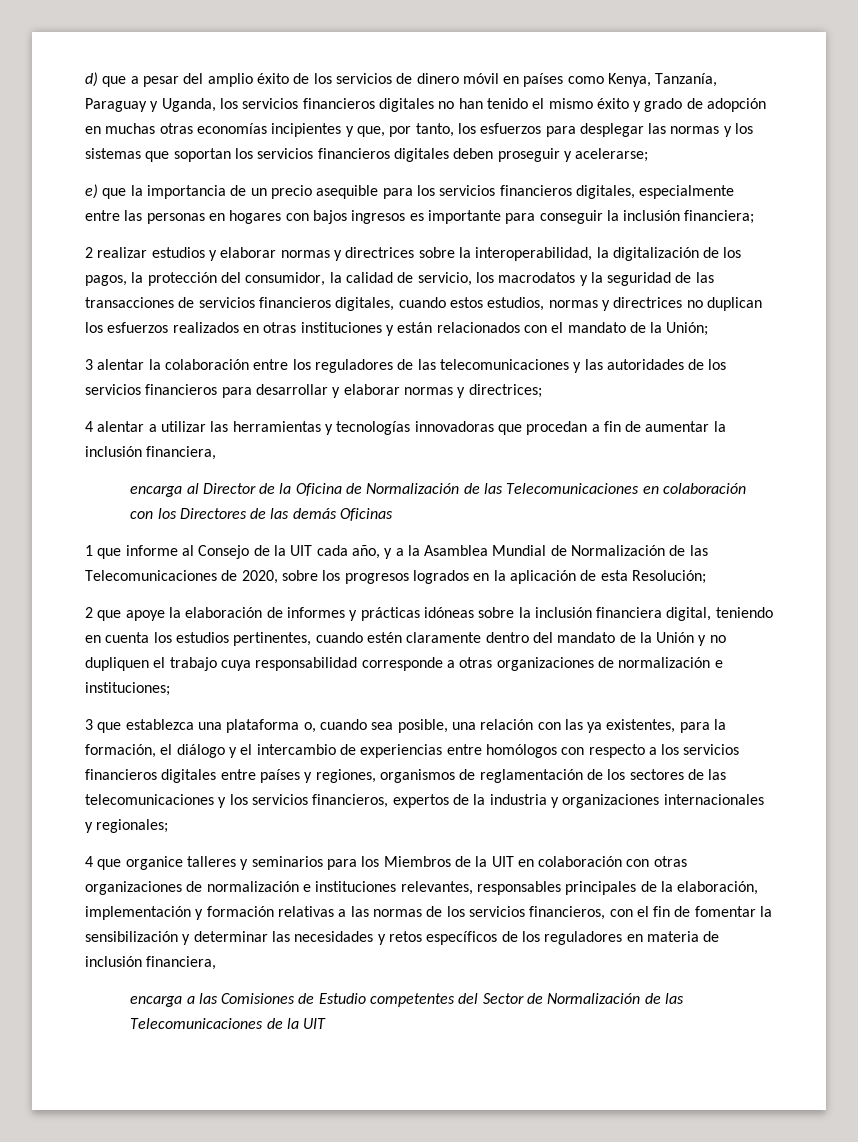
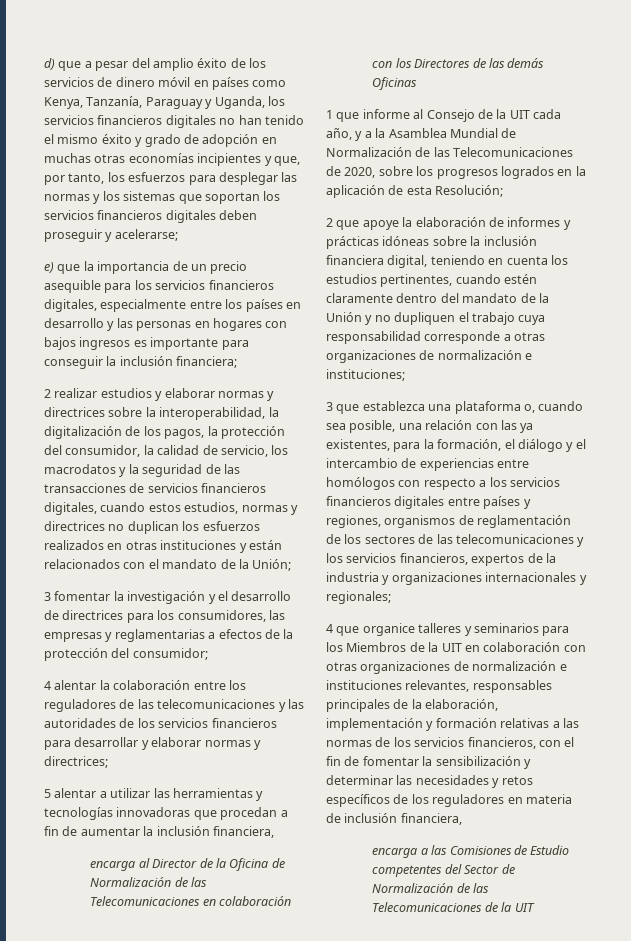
- e) que la importancia de un precio asequible para los servicios financieros digitales, especialmente entre las personas en hogares con bajos ingresos es importante para conseguir la inclusión financiera;
+ e) que la importancia de un precio asequible para los servicios financieros digitales, especialmente entre los países en desarrollo y las personas en hogares con bajos ingresos es importante para conseguir la inclusión financiera;
- 3 alentar la colaboración entre los reguladores de las telecomunicaciones y las autoridades de los servicios financieros para desarrollar y elaborar normas y directrices;
+ 3 fomentar la investigación y el desarrollo de directrices para los consumidores, las empresas y reglamentarias a efectos de la protección del consumidor;
+ 4 alentar la colaboración entre los reguladores de las telecomunicaciones y las autoridades de los servicios financieros para desarrollar y elaborar normas y directrices;
- 4 alentar a utilizar las herramientas y tecnologías innovadoras que procedan a fin de aumentar la inclusión financiera,
+ 5 alentar a utilizar las herramientas y tecnologías innovadoras que procedan a fin de aumentar la inclusión financiera,

